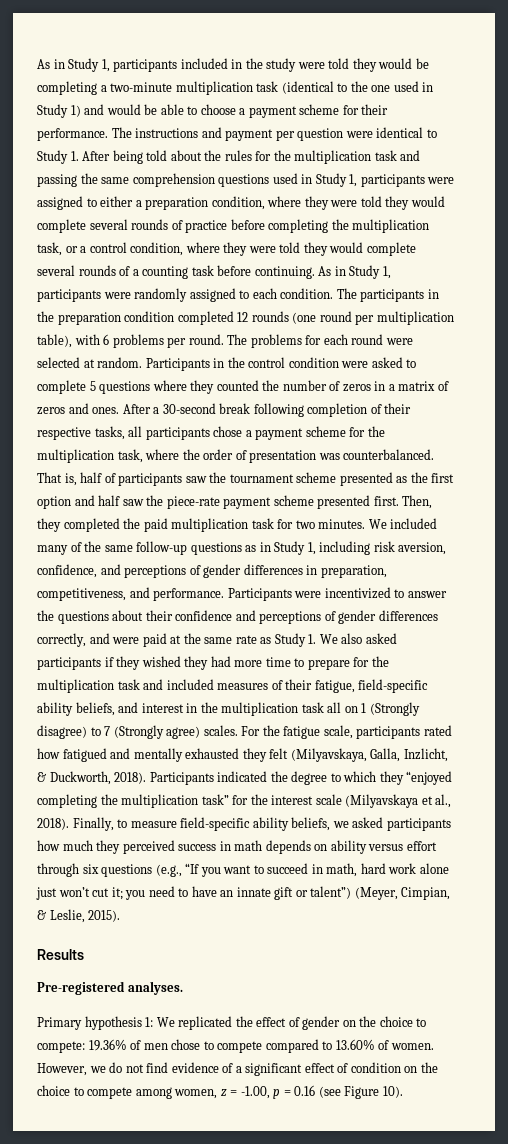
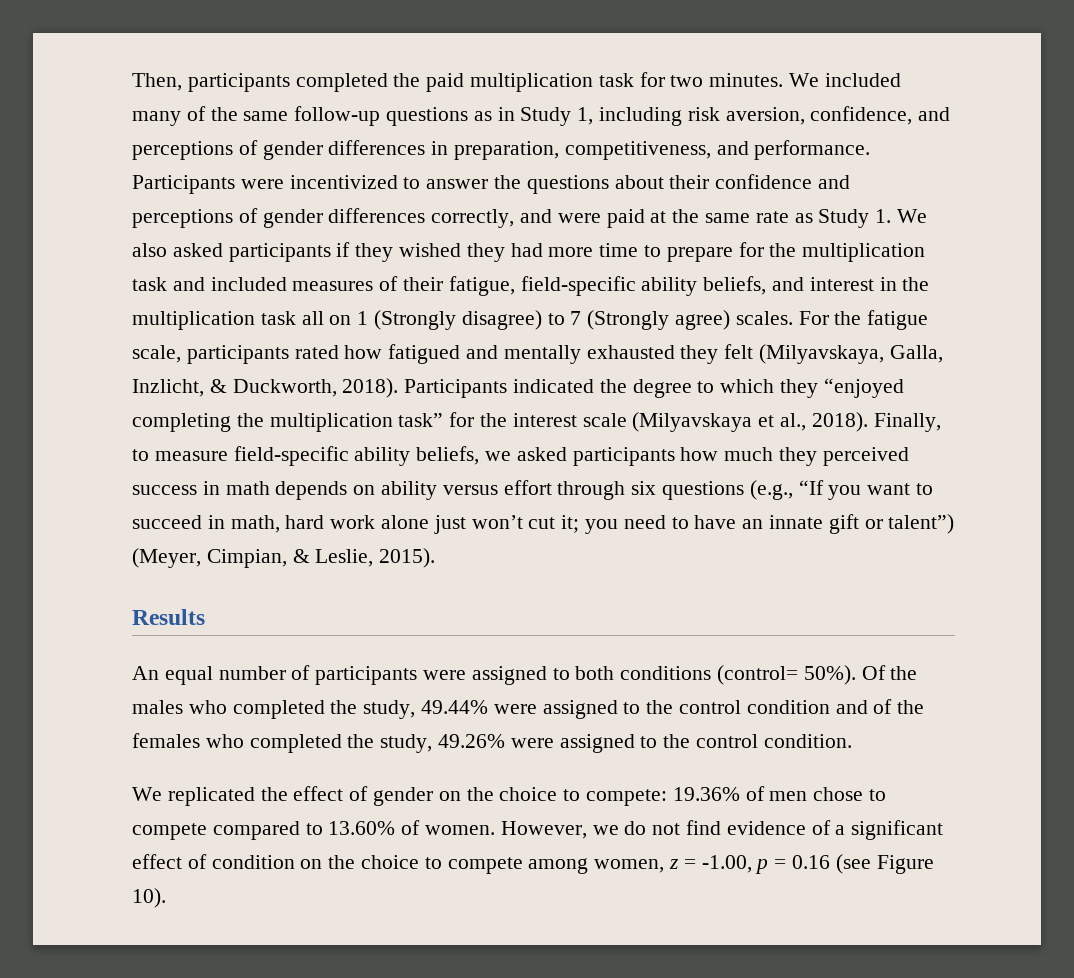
- As in Study 1, participants included in the study were told they would be completing a two-minute multiplication task (identical to the one used in Study 1) and would be able to choose a payment scheme for their performance. The instructions and payment per question were identical to Study 1. After being told about the rules for the multiplication task and passing the same comprehension questions used in Study 1, participants were assigned to either a preparation condition, where they were told they would complete several rounds of practice before completing the multiplication task, or a control condition, where they were told they would complete several rounds of a counting task before continuing. As in Study 1, participants were randomly assigned to each condition. The participants in the preparation condition completed 12 rounds (one round per multiplication table), with 6 problems per round. The problems for each round were selected at random. Participants in the control condition were asked to complete 5 questions where they counted the number of zeros in a matrix of zeros and ones. After a 30-second break following completion of their respective tasks, all participants chose a payment scheme for the multiplication task, where the order of presentation was counterbalanced. That is, half of participants saw the tournament scheme presented as the first option and half saw the piece-rate payment scheme presented first. Then, they completed the paid multiplication task for two minutes.
+ Then, participants completed the paid multiplication task for two minutes.
- Pre-registered analyses.
- Primary hypothesis 1: We replicated the effect of gender on the choice to compete: 19.36% of men chose to compete compared to 13.60% of women.
+ An equal number of participants were assigned to both conditions (control= 50%). Of the males who completed the study, 49.44% were assigned to the control condition and of the females who completed the study, 49.26% were assigned to the control condition.
+ We replicated the effect of gender on the choice to compete: 19.36% of men chose to compete compared to 13.60% of women.

